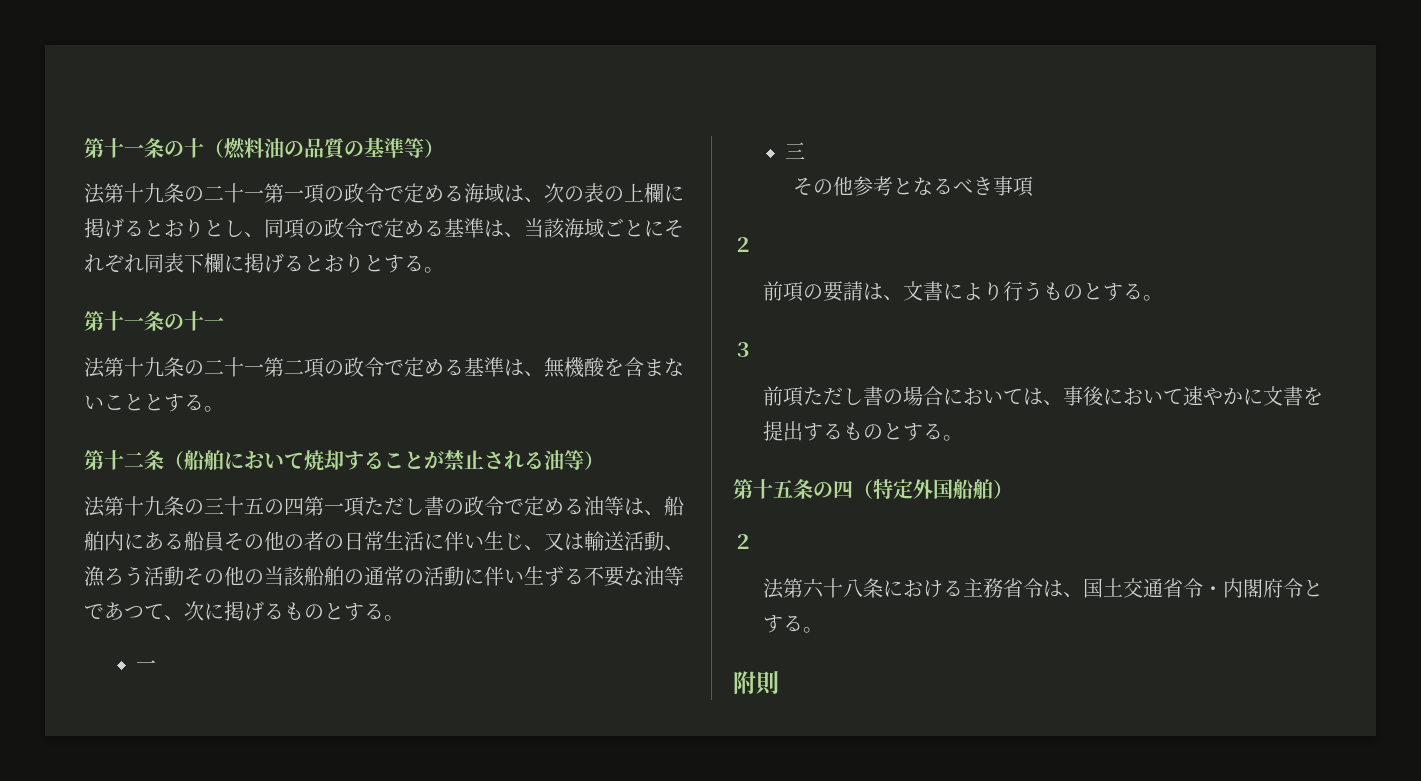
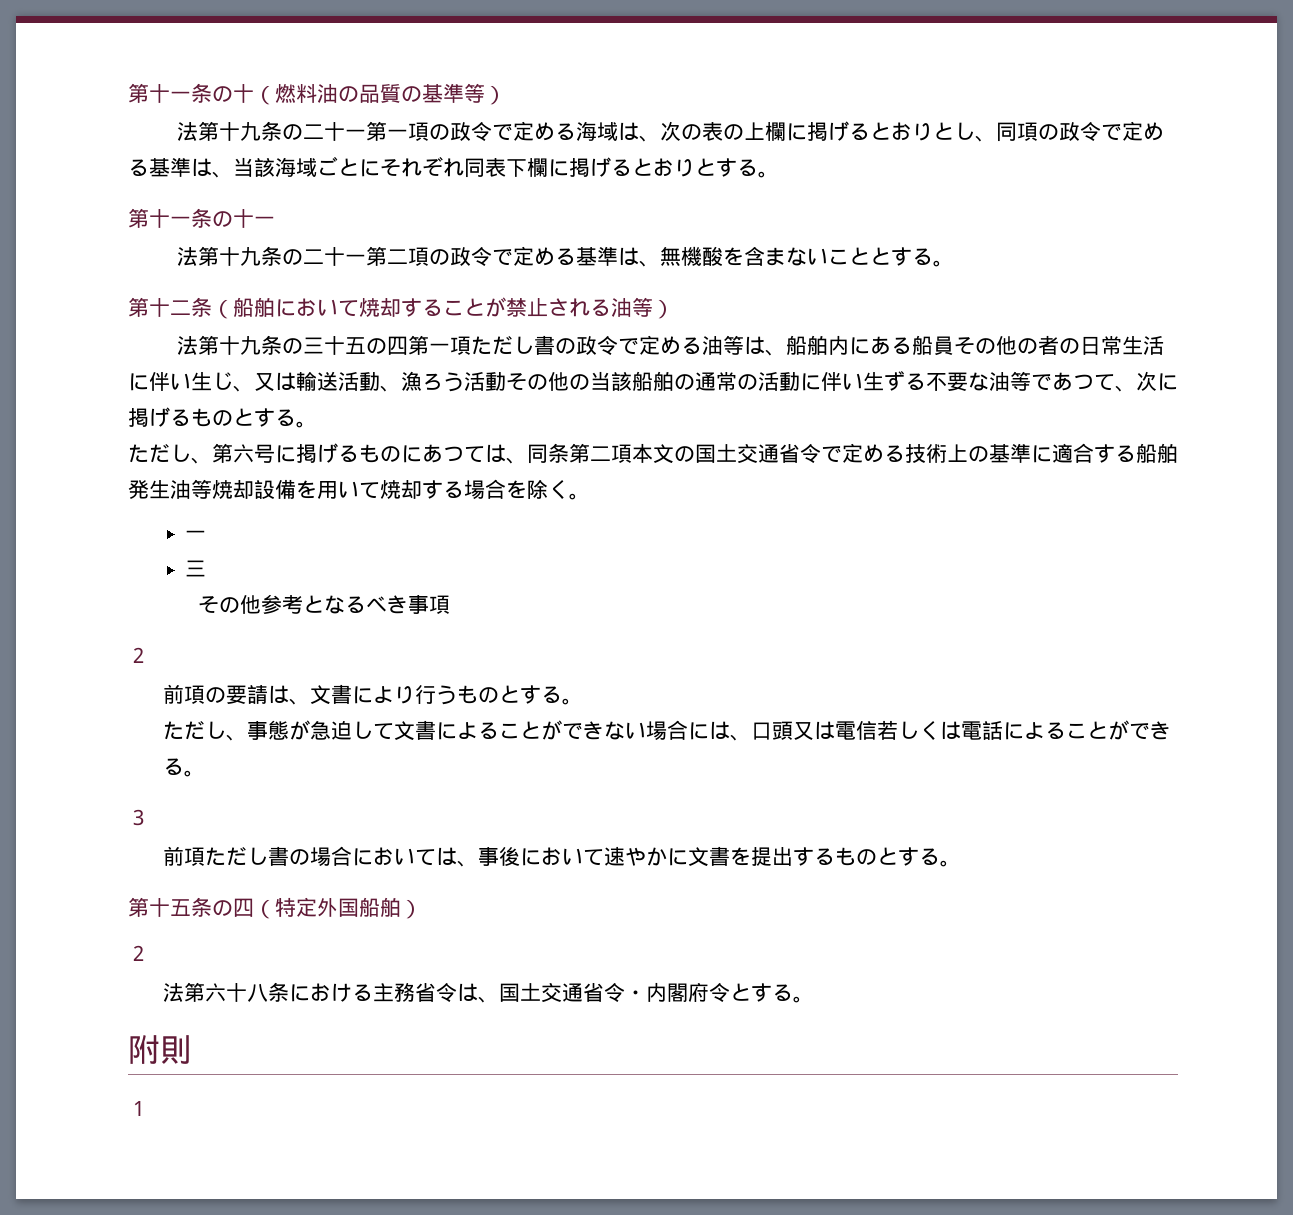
+ ただし、第六号に掲げるものにあつては、同条第二項本文の国土交通省令で定める技術上の基準に適合する船舶発生油等焼却設備を用いて焼却する場合を除く。
+ ただし、事態が急迫して文書によることができない場合には、口頭又は電信若しくは電話によることができる。
+ １

